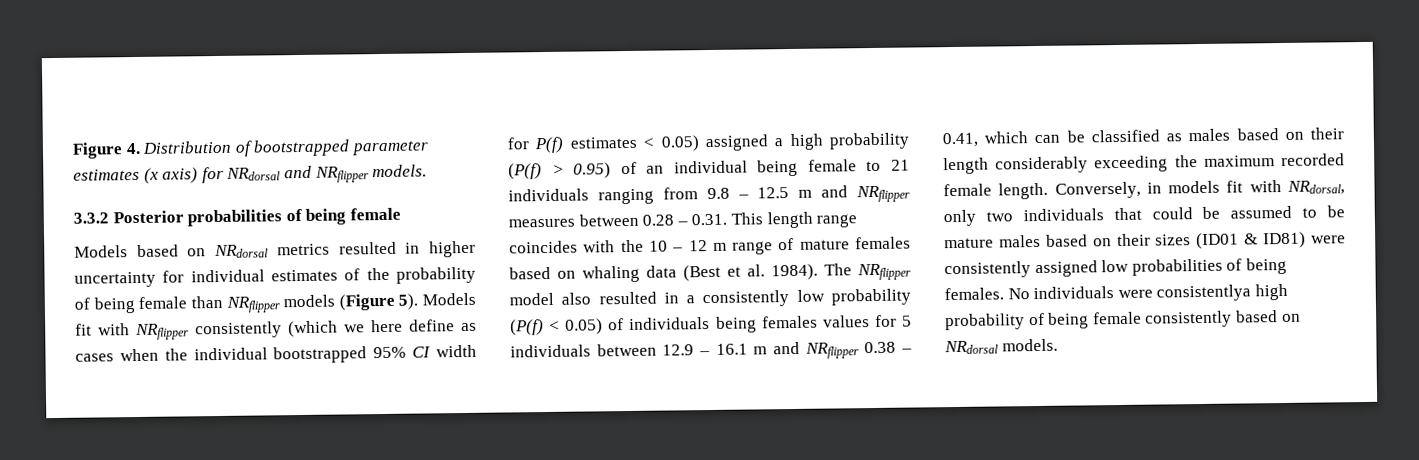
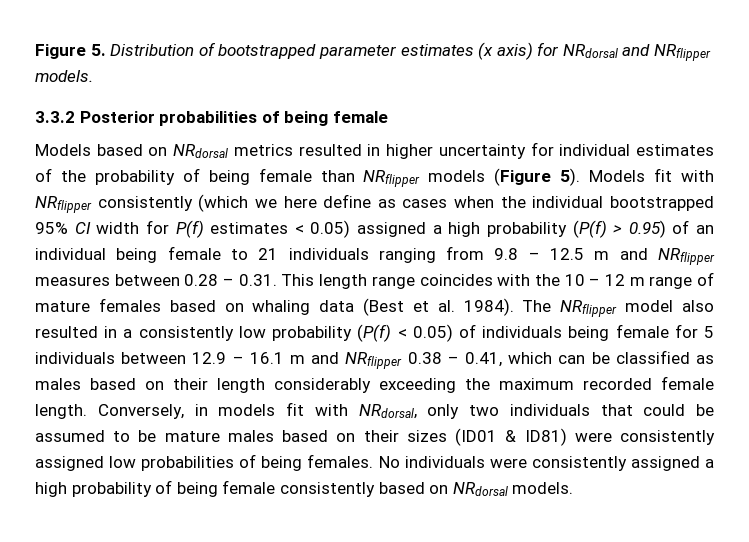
- Figure 4. Distribution of bootstrapped parameter estimates (x axis) for NRdorsal and NRflipper models.
+ Figure 5. Distribution of bootstrapped parameter estimates (x axis) for NRdorsal and NRflipper models.
- The NRflipper model also resulted in a consistently low probability (P(f) < 0.05) of individuals being females values for 5 individuals between 12.9 – 16.1 m and NRflipper 0.38 – 0.41, which can be classified as males based on their length considerably exceeding the maximum recorded female length.
+ The NRflipper model also resulted in a consistently low probability (P(f) < 0.05) of individuals being female for 5 individuals between 12.9 – 16.1 m and NRflipper 0.38 – 0.41, which can be classified as males based on their length considerably exceeding the maximum recorded female length.
- No individuals were consistentlya high probability of being female consistently based on NRdorsal models.
+ No individuals were consistently assigned a high probability of being female consistently based on NRdorsal models.

